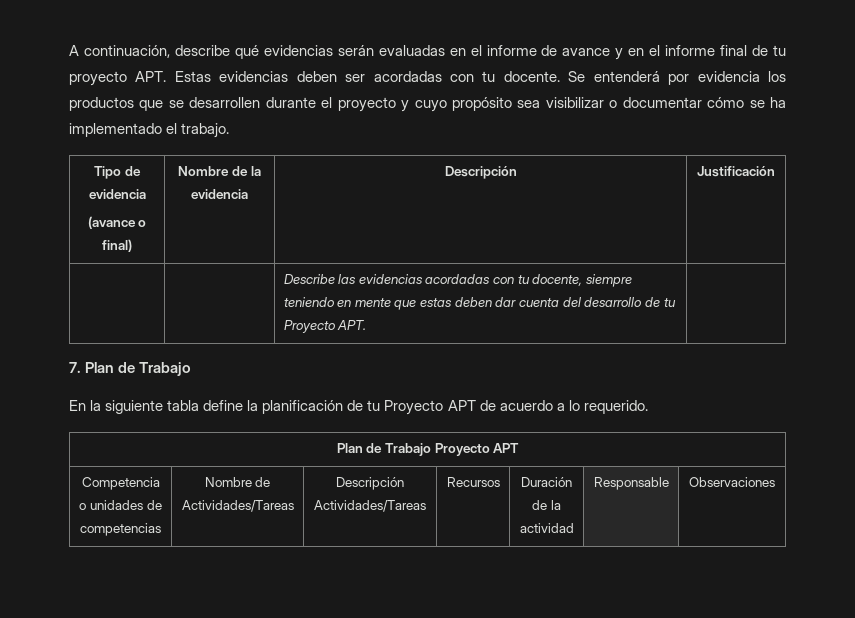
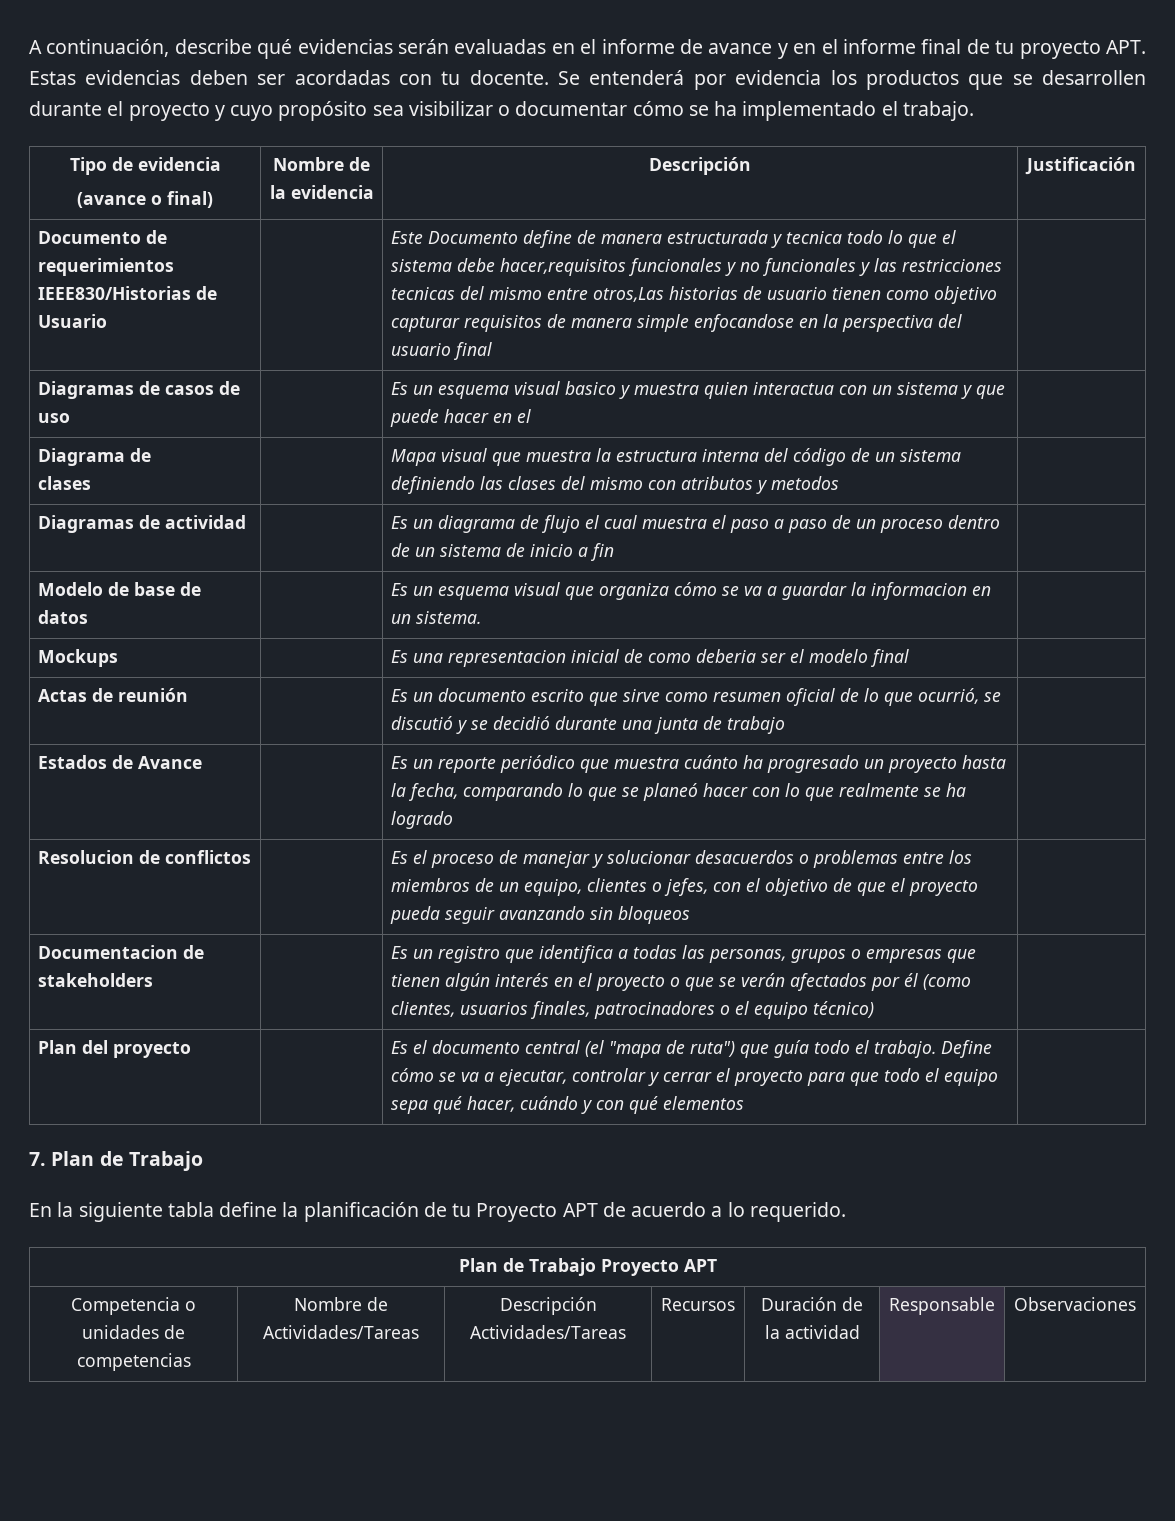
- Describe las evidencias acordadas con tu docente, siempre teniendo en mente que estas deben dar cuenta del desarrollo de tu Proyecto APT.
+ Documento de requerimientos IEEE830/Historias de Usuario | | Este Documento define de manera estructurada y tecnica todo lo que el sistema debe hacer,requisitos funcionales y no funcionales y las restricciones tecnicas del mismo entre otros,Las historias de usuario tienen como objetivo capturar requisitos de manera simple enfocandose en la perspectiva del usuario final |
+ Diagramas de casos de uso | | Es un esquema visual basico y muestra quien interactua con un sistema y que puede hacer en el |
+ Diagrama de
+ clases | | Mapa visual que muestra la estructura interna del código de un sistema definiendo las clases del mismo con atributos y metodos |
+ Diagramas de actividad | | Es un diagrama de flujo el cual muestra el paso a paso de un proceso dentro de un sistema de inicio a fin |
+ Modelo de base de datos | | Es un esquema visual que organiza cómo se va a guardar la informacion en un sistema. |
+ Mockups | | Es una representacion inicial de como deberia ser el modelo final |
+ Actas de reunión | | Es un documento escrito que sirve como resumen oficial de lo que ocurrió, se discutió y se decidió durante una junta de trabajo |
+ Estados de Avance | | Es un reporte periódico que muestra cuánto ha progresado un proyecto hasta la fecha, comparando lo que se planeó hacer con lo que realmente se ha logrado |
+ Resolucion de conflictos | | Es el proceso de manejar y solucionar desacuerdos o problemas entre los miembros de un equipo, clientes o jefes, con el objetivo de que el proyecto pueda seguir avanzando sin bloqueos |
+ Documentacion de stakeholders | | Es un registro que identifica a todas las personas, grupos o empresas que tienen algún interés en el proyecto o que se verán afectados por él (como clientes, usuarios finales, patrocinadores o el equipo técnico) |
+ Plan del proyecto | | Es el documento central (el "mapa de ruta") que guía todo el trabajo. Define cómo se va a ejecutar, controlar y cerrar el proyecto para que todo el equipo sepa qué hacer, cuándo y con qué elementos |

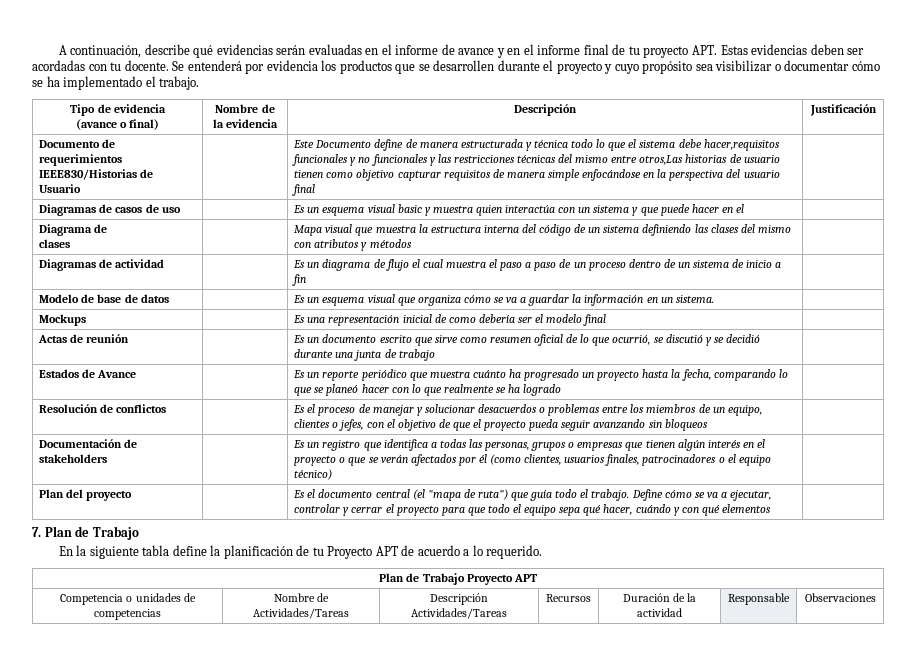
- Este Documento define de manera estructurada y tecnica todo lo que el sistema debe hacer,requisitos funcionales y no funcionales y las restricciones tecnicas del mismo entre otros,Las historias de usuario tienen como objetivo capturar requisitos de manera simple enfocandose en la perspectiva del usuario final
+ Este Documento define de manera estructurada y técnica todo lo que el sistema debe hacer,requisitos funcionales y no funcionales y las restricciones técnicas del mismo entre otros,Las historias de usuario tienen como objetivo capturar requisitos de manera simple enfocándose en la perspectiva del usuario final
- Diagramas de casos de uso | | Es un esquema visual basico y muestra quien interactua con un sistema y que puede hacer en el |
+ Diagramas de casos de uso | | Es un esquema visual basic y muestra quien interactúa con un sistema y que puede hacer en el |
  Diagrama de
- clases | | Mapa visual que muestra la estructura interna del código de un sistema definiendo las clases del mismo con atributos y metodos |
+ clases | | Mapa visual que muestra la estructura interna del código de un sistema definiendo las clases del mismo con atributos y métodos |
- Modelo de base de datos | | Es un esquema visual que organiza cómo se va a guardar la informacion en un sistema. |
+ Modelo de base de datos | | Es un esquema visual que organiza cómo se va a guardar la información en un sistema. |
- Mockups | | Es una representacion inicial de como deberia ser el modelo final |
+ Mockups | | Es una representación inicial de como debería ser el modelo final |
- Resolucion de conflictos | | Es el proceso de manejar y solucionar desacuerdos o problemas entre los miembros de un equipo, clientes o jefes, con el objetivo de que el proyecto pueda seguir avanzando sin bloqueos |
+ Resolución de conflictos | | Es el proceso de manejar y solucionar desacuerdos o problemas entre los miembros de un equipo, clientes o jefes, con el objetivo de que el proyecto pueda seguir avanzando sin bloqueos |
- Documentacion de stakeholders | | Es un registro que identifica a todas las personas, grupos o empresas que tienen algún interés en el proyecto o que se verán afectados por él (como clientes, usuarios finales, patrocinadores o el equipo técnico) |
+ Documentación de stakeholders | | Es un registro que identifica a todas las personas, grupos o empresas que tienen algún interés en el proyecto o que se verán afectados por él (como clientes, usuarios finales, patrocinadores o el equipo técnico) |

